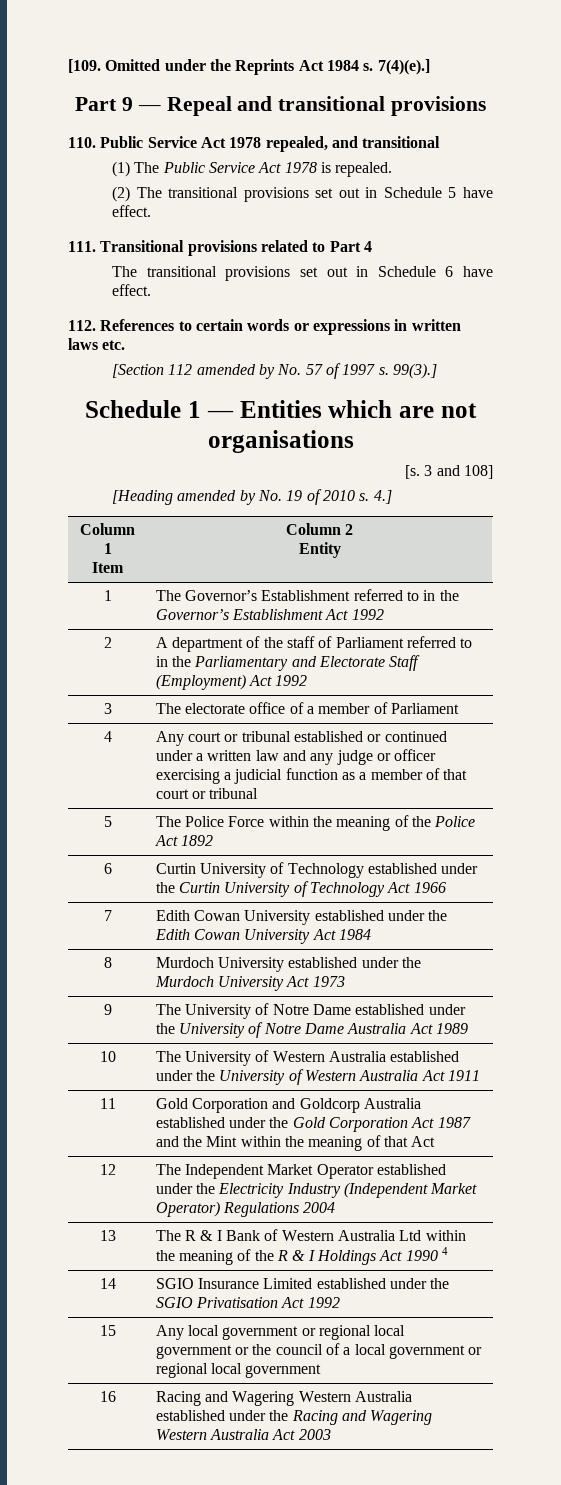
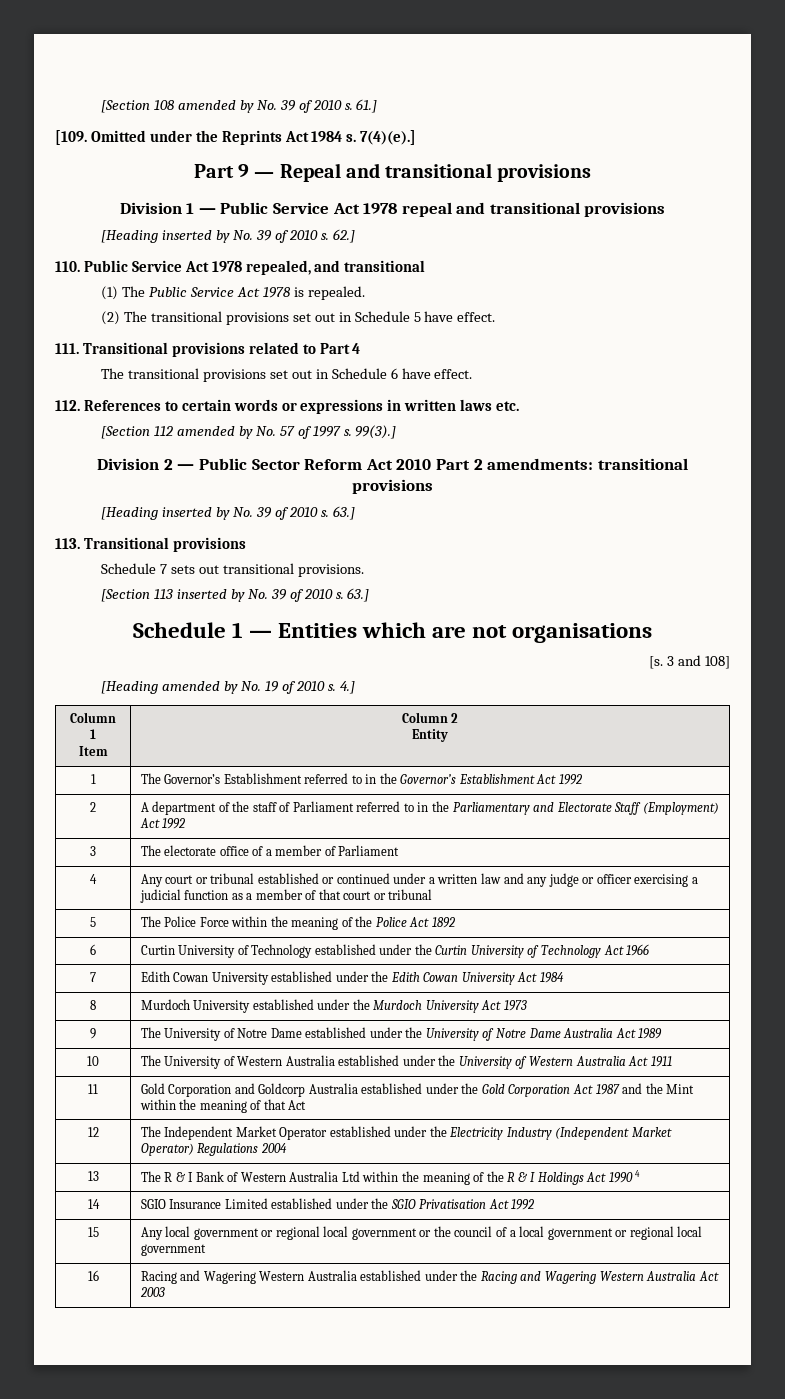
+ [Section 108 amended by No. 39 of 2010 s. 61.]
+ Division 1 — Public Service Act 1978 repeal and transitional provisions
+ [Heading inserted by No. 39 of 2010 s. 62.]
+ Division 2 — Public Sector Reform Act 2010 Part 2 amendments: transitional provisions
+ [Heading inserted by No. 39 of 2010 s. 63.]
+ 113. Transitional provisions
+ Schedule 7 sets out transitional provisions.
+ [Section 113 inserted by No. 39 of 2010 s. 63.]

